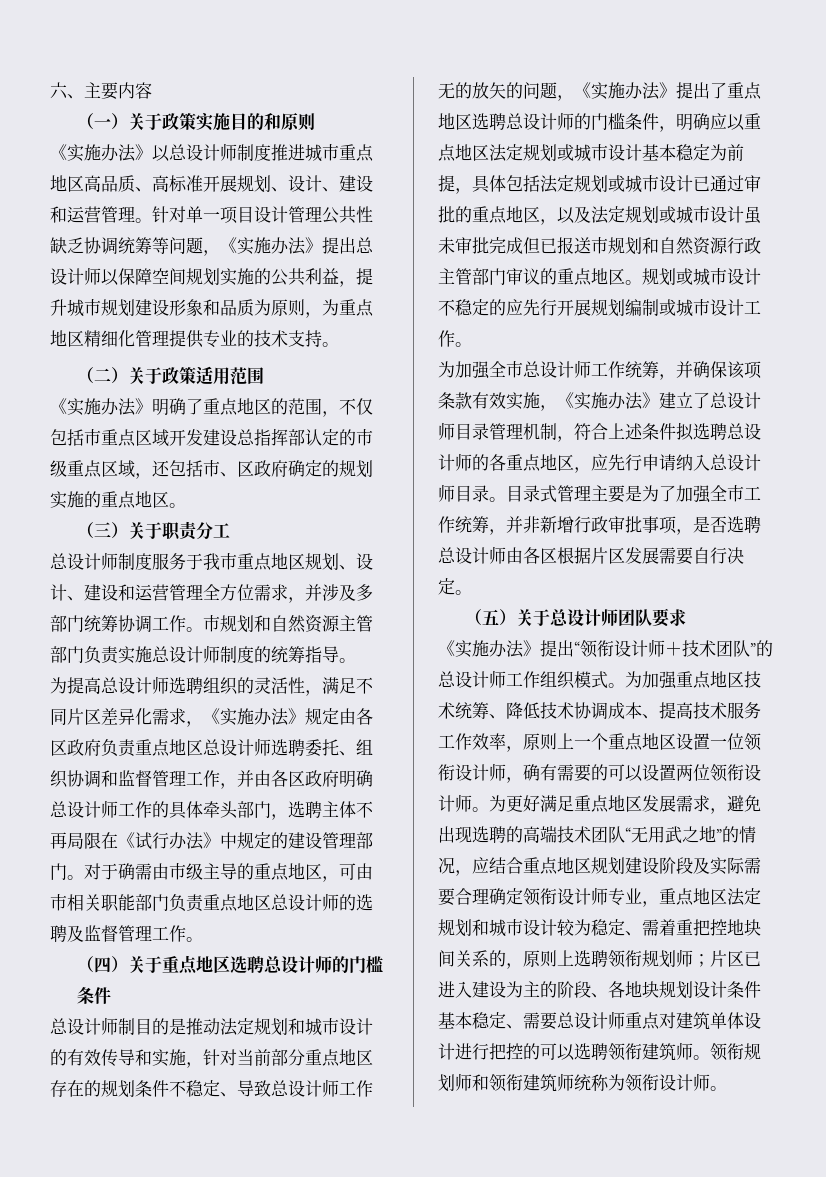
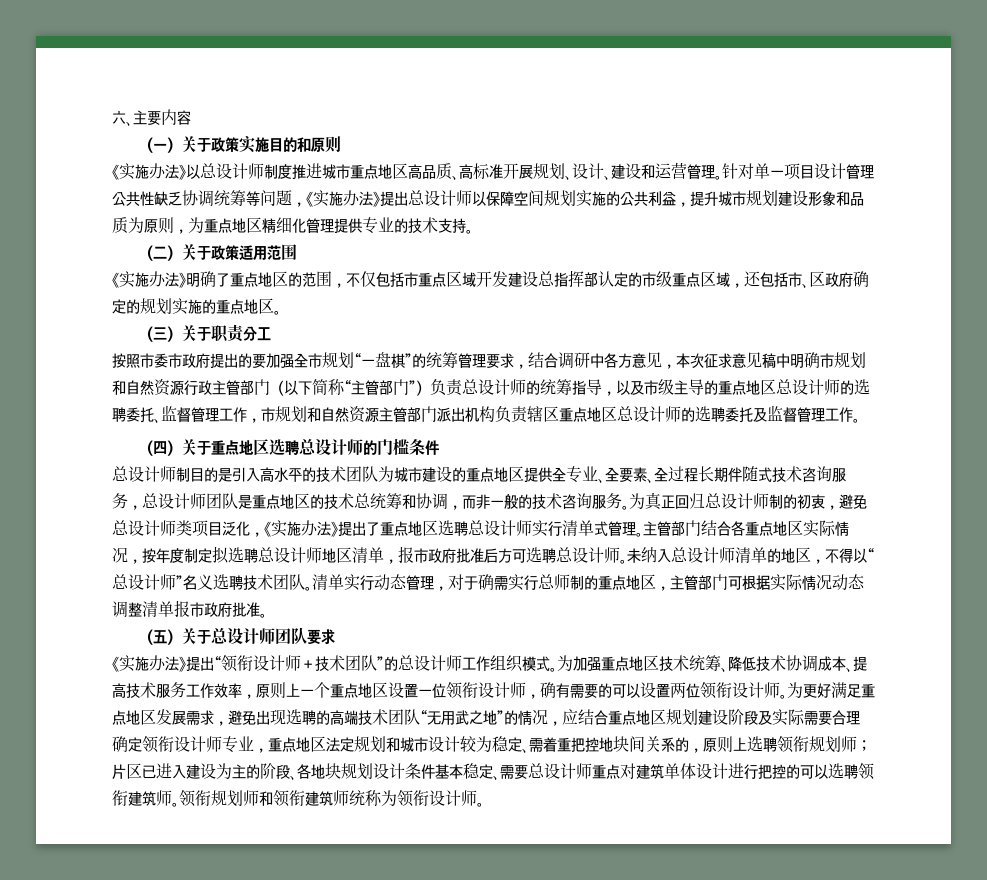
- 总设计师制度服务于我市重点地区规划、设计、建设和运营管理全方位需求，并涉及多部门统筹协调工作。市规划和自然资源主管部门负责实施总设计师制度的统筹指导。
- 为提高总设计师选聘组织的灵活性，满足不同片区差异化需求，《实施办法》规定由各区政府负责重点地区总设计师选聘委托、组织协调和监督管理工作，并由各区政府明确总设计师工作的具体牵头部门，选聘主体不再局限在《试行办法》中规定的建设管理部门。对于确需由市级主导的重点地区，可由市相关职能部门负责重点地区总设计师的选聘及监督管理工作。
+ 按照市委市政府提出的要加强全市规划“一盘棋”的统筹管理要求，结合调研中各方意见，本次征求意见稿中明确市规划和自然资源行政主管部门（以下简称“主管部门”）负责总设计师的统筹指导，以及市级主导的重点地区总设计师的选聘委托、监督管理工作，市规划和自然资源主管部门派出机构负责辖区重点地区总设计师的选聘委托及监督管理工作。
- 总设计师制目的是推动法定规划和城市设计的有效传导和实施，针对当前部分重点地区存在的规划条件不稳定、导致总设计师工作无的放矢的问题，《实施办法》提出了重点地区选聘总设计师的门槛条件，明确应以重点地区法定规划或城市设计基本稳定为前提，具体包括法定规划或城市设计已通过审批的重点地区，以及法定规划或城市设计虽未审批完成但已报送市规划和自然资源行政主管部门审议的重点地区。规划或城市设计不稳定的应先行开展规划编制或城市设计工作。
- 为加强全市总设计师工作统筹，并确保该项条款有效实施，《实施办法》建立了总设计师目录管理机制，符合上述条件拟选聘总设计师的各重点地区，应先行申请纳入总设计师目录。目录式管理主要是为了加强全市工作统筹，并非新增行政审批事项，是否选聘总设计师由各区根据片区发展需要自行决定。
+ 总设计师制目的是引入高水平的技术团队为城市建设的重点地区提供全专业、全要素、全过程长期伴随式技术咨询服务，总设计师团队是重点地区的技术总统筹和协调，而非一般的技术咨询服务。为真正回归总设计师制的初衷，避免总设计师类项目泛化，《实施办法》提出了重点地区选聘总设计师实行清单式管理。主管部门结合各重点地区实际情况，按年度制定拟选聘总设计师地区清单，报市政府批准后方可选聘总设计师。未纳入总设计师清单的地区，不得以“总设计师”名义选聘技术团队。清单实行动态管理，对于确需实行总师制的重点地区，主管部门可根据实际情况动态调整清单报市政府批准。

